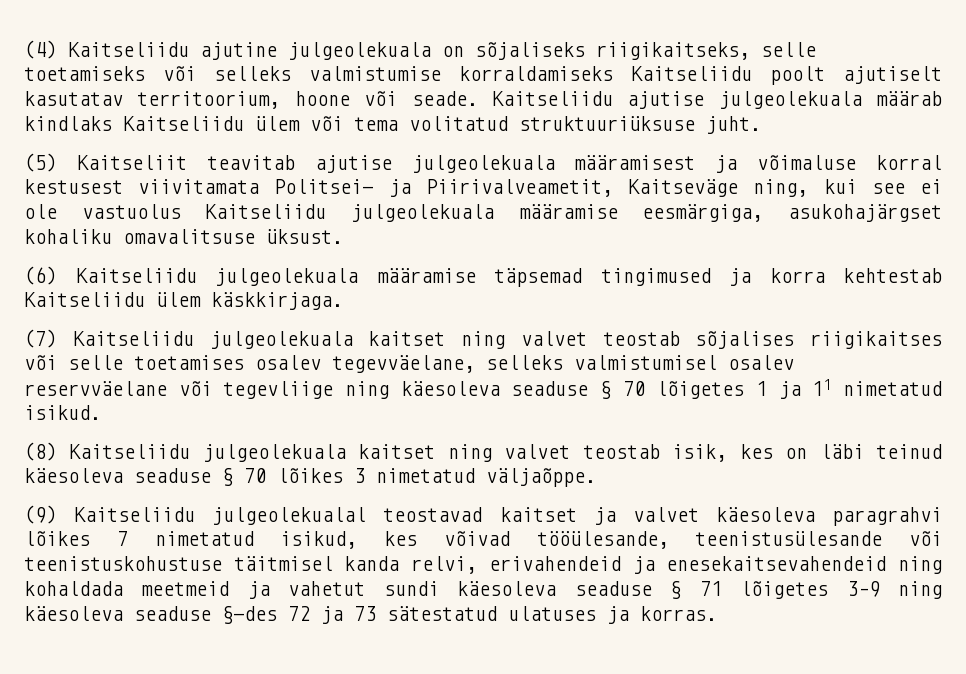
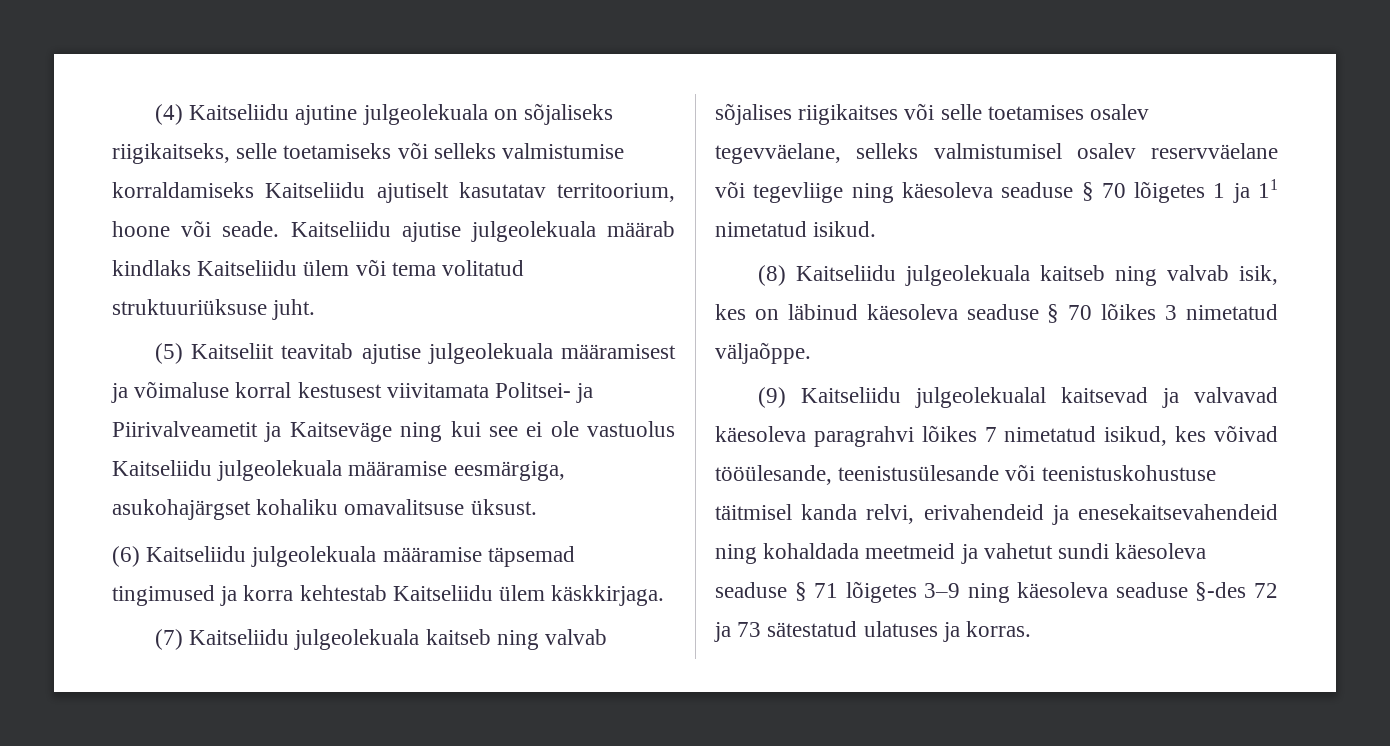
- (4) Kaitseliidu ajutine julgeolekuala on sõjaliseks riigikaitseks, selle toetamiseks või selleks valmistumise korraldamiseks Kaitseliidu poolt ajutiselt kasutatav territoorium, hoone või seade.
+ (4) Kaitseliidu ajutine julgeolekuala on sõjaliseks riigikaitseks, selle toetamiseks või selleks valmistumise korraldamiseks Kaitseliidu ajutiselt kasutatav territoorium, hoone või seade.
- (5) Kaitseliit teavitab ajutise julgeolekuala määramisest ja võimaluse korral kestusest viivitamata Politsei- ja Piirivalveametit, Kaitseväge ning, kui see ei ole vastuolus Kaitseliidu julgeolekuala määramise eesmärgiga, asukohajärgset kohaliku omavalitsuse üksust.
+ (5) Kaitseliit teavitab ajutise julgeolekuala määramisest ja võimaluse korral kestusest viivitamata Politsei- ja Piirivalveametit ja Kaitseväge ning kui see ei ole vastuolus Kaitseliidu julgeolekuala määramise eesmärgiga, asukohajärgset kohaliku omavalitsuse üksust.
- (7) Kaitseliidu julgeolekuala kaitset ning valvet teostab sõjalises riigikaitses või selle toetamises osalev tegevväelane, selleks valmistumisel osalev reservväelane või tegevliige ning käesoleva seaduse § 70 lõigetes 1 ja 11 nimetatud isikud.
+ (7) Kaitseliidu julgeolekuala kaitseb ning valvab sõjalises riigikaitses või selle toetamises osalev tegevväelane, selleks valmistumisel osalev reservväelane või tegevliige ning käesoleva seaduse § 70 lõigetes 1 ja 11 nimetatud isikud.
- (8) Kaitseliidu julgeolekuala kaitset ning valvet teostab isik, kes on läbi teinud käesoleva seaduse § 70 lõikes 3 nimetatud väljaõppe.
+ (8) Kaitseliidu julgeolekuala kaitseb ning valvab isik, kes on läbinud käesoleva seaduse § 70 lõikes 3 nimetatud väljaõppe.
- (9) Kaitseliidu julgeolekualal teostavad kaitset ja valvet käesoleva paragrahvi lõikes 7 nimetatud isikud, kes võivad tööülesande, teenistusülesande või teenistuskohustuse täitmisel kanda relvi, erivahendeid ja enesekaitsevahendeid ning kohaldada meetmeid ja vahetut sundi käesoleva seaduse § 71 lõigetes 3–9 ning käesoleva seaduse §-des 72 ja 73 sätestatud ulatuses ja korras.
+ (9) Kaitseliidu julgeolekualal kaitsevad ja valvavad käesoleva paragrahvi lõikes 7 nimetatud isikud, kes võivad tööülesande, teenistusülesande või teenistuskohustuse täitmisel kanda relvi, erivahendeid ja enesekaitsevahendeid ning kohaldada meetmeid ja vahetut sundi käesoleva seaduse § 71 lõigetes 3–9 ning käesoleva seaduse §-des 72 ja 73 sätestatud ulatuses ja korras.

